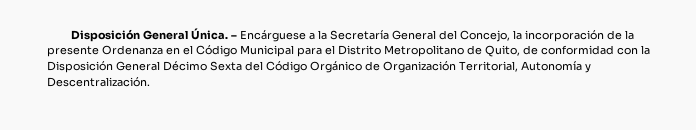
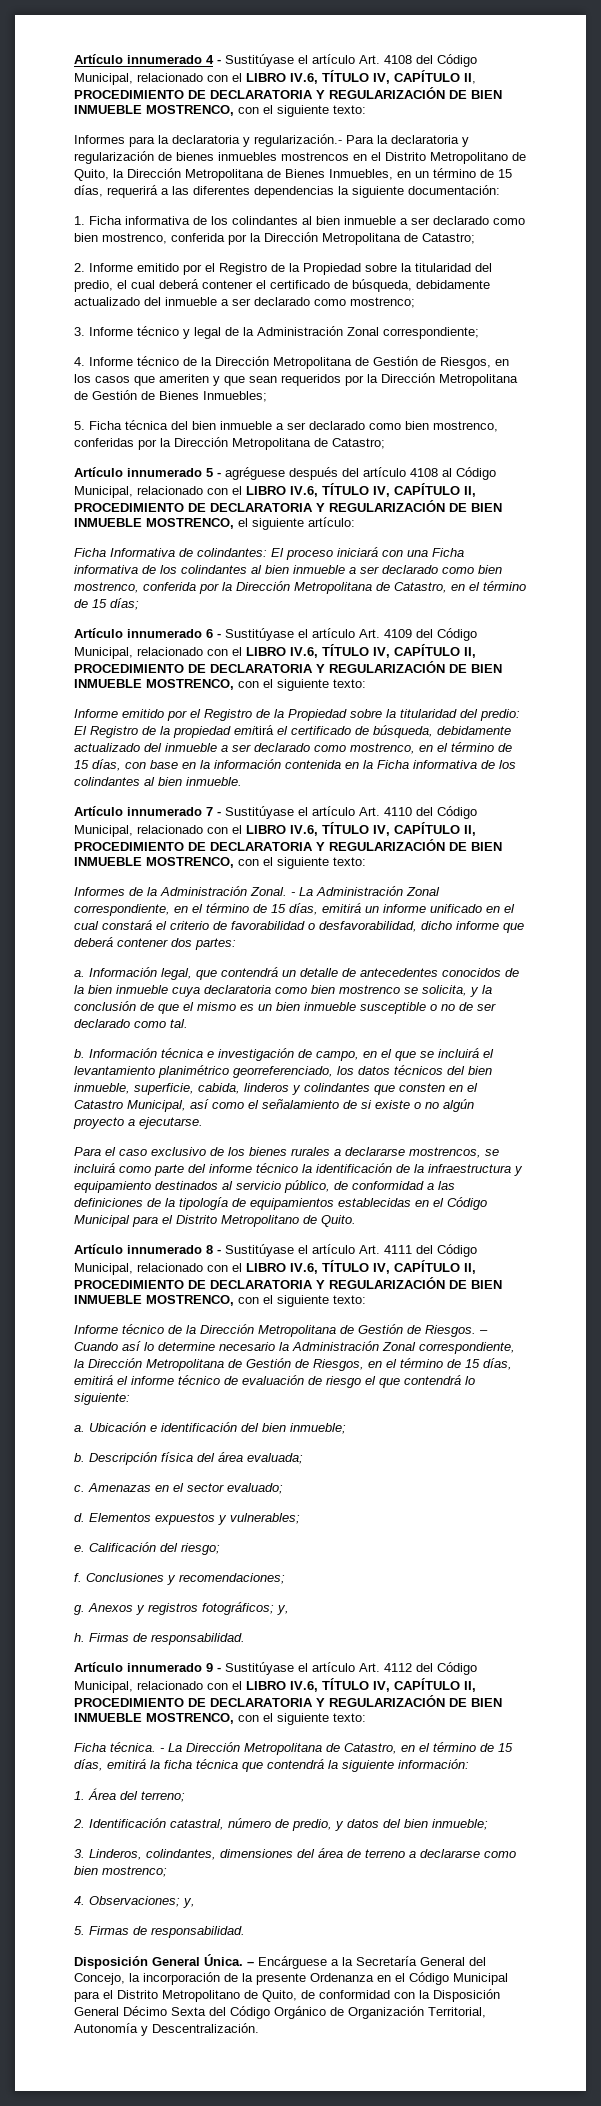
+ Artículo innumerado 4 - Sustitúyase el artículo Art. 4108 del Código Municipal, relacionado con el LIBRO IV.6, TÍTULO IV, CAPÍTULO II, PROCEDIMIENTO DE DECLARATORIA Y REGULARIZACIÓN DE BIEN INMUEBLE MOSTRENCO, con el siguiente texto:
+ Informes para la declaratoria y regularización.- Para la declaratoria y regularización de bienes inmuebles mostrencos en el Distrito Metropolitano de Quito, la Dirección Metropolitana de Bienes Inmuebles, en un término de 15 días, requerirá a las diferentes dependencias la siguiente documentación:
+ 1. Ficha informativa de los colindantes al bien inmueble a ser declarado como bien mostrenco, conferida por la Dirección Metropolitana de Catastro;
+ 2. Informe emitido por el Registro de la Propiedad sobre la titularidad del predio, el cual deberá contener el certificado de búsqueda, debidamente actualizado del inmueble a ser declarado como mostrenco;
+ 3. Informe técnico y legal de la Administración Zonal correspondiente;
+ 4. Informe técnico de la Dirección Metropolitana de Gestión de Riesgos, en los casos que ameriten y que sean requeridos por la Dirección Metropolitana de Gestión de Bienes Inmuebles;
+ 5. Ficha técnica del bien inmueble a ser declarado como bien mostrenco, conferidas por la Dirección Metropolitana de Catastro;
+ Artículo innumerado 5 - agréguese después del artículo 4108 al Código Municipal, relacionado con el LIBRO IV.6, TÍTULO IV, CAPÍTULO II, PROCEDIMIENTO DE DECLARATORIA Y REGULARIZACIÓN DE BIEN INMUEBLE MOSTRENCO, el siguiente artículo:
+ Ficha Informativa de colindantes: El proceso iniciará con una Ficha informativa de los colindantes al bien inmueble a ser declarado como bien mostrenco, conferida por la Dirección Metropolitana de Catastro, en el término de 15 días;
+ Artículo innumerado 6 - Sustitúyase el artículo Art. 4109 del Código Municipal, relacionado con el LIBRO IV.6, TÍTULO IV, CAPÍTULO II, PROCEDIMIENTO DE DECLARATORIA Y REGULARIZACIÓN DE BIEN INMUEBLE MOSTRENCO, con el siguiente texto:
+ Informe emitido por el Registro de la Propiedad sobre la titularidad del predio: El Registro de la propiedad emitirá el certificado de búsqueda, debidamente actualizado del inmueble a ser declarado como mostrenco, en el término de 15 días, con base en la información contenida en la Ficha informativa de los colindantes al bien inmueble.
+ Artículo innumerado 7 - Sustitúyase el artículo Art. 4110 del Código Municipal, relacionado con el LIBRO IV.6, TÍTULO IV, CAPÍTULO II, PROCEDIMIENTO DE DECLARATORIA Y REGULARIZACIÓN DE BIEN INMUEBLE MOSTRENCO, con el siguiente texto:
+ Informes de la Administración Zonal. - La Administración Zonal correspondiente, en el término de 15 días, emitirá un informe unificado en el cual constará el criterio de favorabilidad o desfavorabilidad, dicho informe que deberá contener dos partes:
+ a. Información legal, que contendrá un detalle de antecedentes conocidos de la bien inmueble cuya declaratoria como bien mostrenco se solicita, y la conclusión de que el mismo es un bien inmueble susceptible o no de ser declarado como tal.
+ b. Información técnica e investigación de campo, en el que se incluirá el levantamiento planimétrico georreferenciado, los datos técnicos del bien inmueble, superficie, cabida, linderos y colindantes que consten en el Catastro Municipal, así como el señalamiento de si existe o no algún proyecto a ejecutarse.
+ Para el caso exclusivo de los bienes rurales a declararse mostrencos, se incluirá como parte del informe técnico la identificación de la infraestructura y equipamiento destinados al servicio público, de conformidad a las definiciones de la tipología de equipamientos establecidas en el Código Municipal para el Distrito Metropolitano de Quito.
+ Artículo innumerado 8 - Sustitúyase el artículo Art. 4111 del Código Municipal, relacionado con el LIBRO IV.6, TÍTULO IV, CAPÍTULO II, PROCEDIMIENTO DE DECLARATORIA Y REGULARIZACIÓN DE BIEN INMUEBLE MOSTRENCO, con el siguiente texto:
+ Informe técnico de la Dirección Metropolitana de Gestión de Riesgos. – Cuando así lo determine necesario la Administración Zonal correspondiente, la Dirección Metropolitana de Gestión de Riesgos, en el término de 15 días, emitirá el informe técnico de evaluación de riesgo el que contendrá lo siguiente:
+ a. Ubicación e identificación del bien inmueble;
+ b. Descripción física del área evaluada;
+ c. Amenazas en el sector evaluado;
+ d. Elementos expuestos y vulnerables;
+ e. Calificación del riesgo;
+ f. Conclusiones y recomendaciones;
+ g. Anexos y registros fotográficos; y,
+ h. Firmas de responsabilidad.
+ Artículo innumerado 9 - Sustitúyase el artículo Art. 4112 del Código Municipal, relacionado con el LIBRO IV.6, TÍTULO IV, CAPÍTULO II, PROCEDIMIENTO DE DECLARATORIA Y REGULARIZACIÓN DE BIEN INMUEBLE MOSTRENCO, con el siguiente texto:
+ Ficha técnica. - La Dirección Metropolitana de Catastro, en el término de 15 días, emitirá la ficha técnica que contendrá la siguiente información:
+ 1. Área del terreno;
+ 2. Identificación catastral, número de predio, y datos del bien inmueble;
+ 3. Linderos, colindantes, dimensiones del área de terreno a declararse como bien mostrenco;
+ 4. Observaciones; y,
+ 5. Firmas de responsabilidad.

